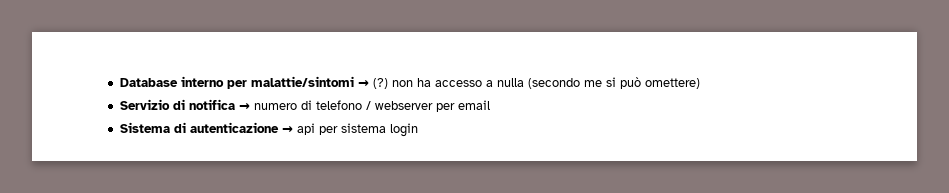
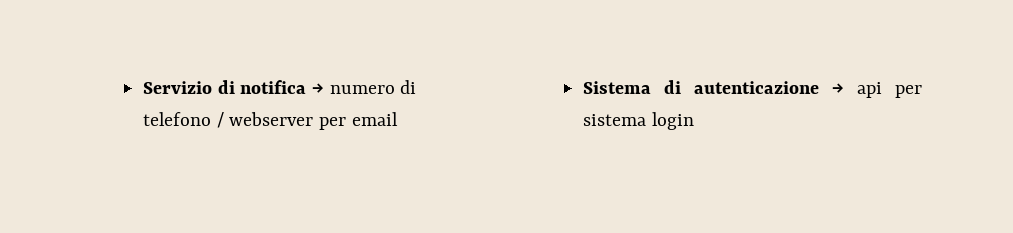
- Database interno per malattie/sintomi → (?) non ha accesso a nulla (secondo me si può omettere)

